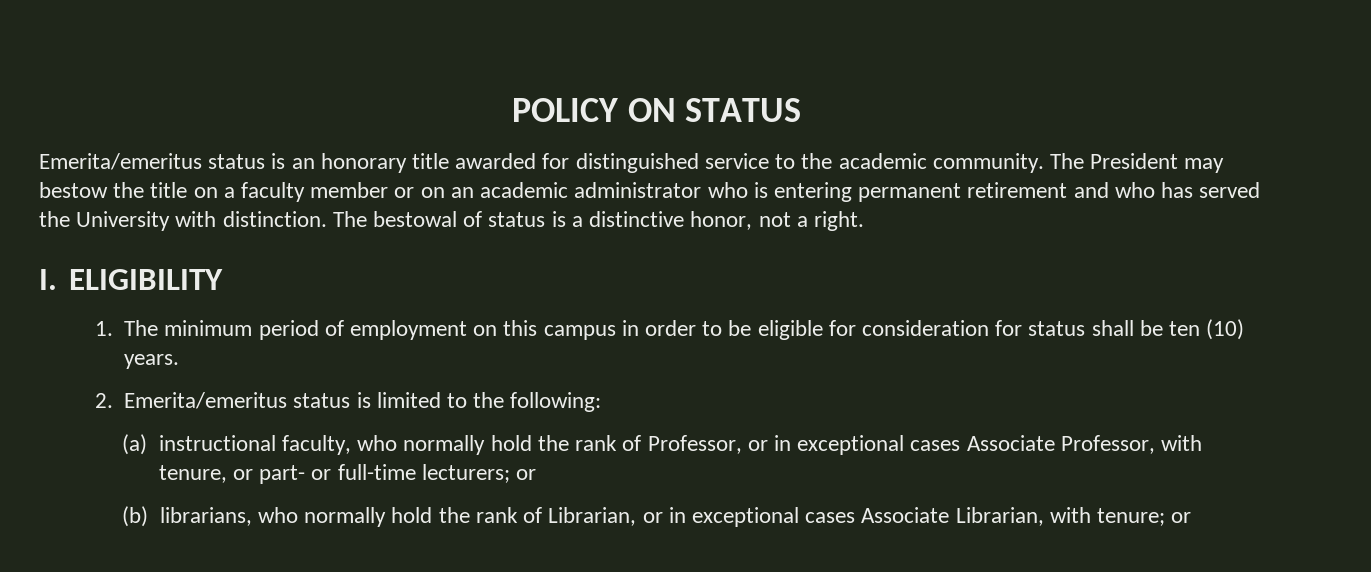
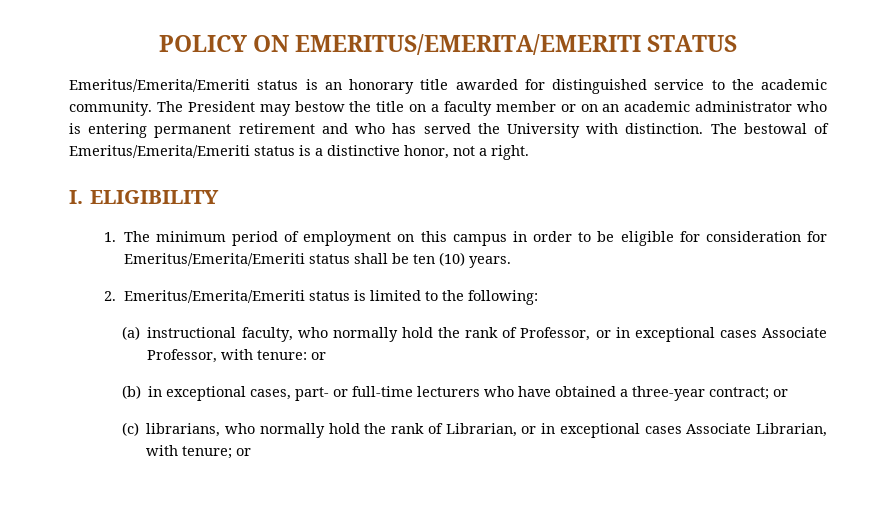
- POLICY ON STATUS
+ POLICY ON EMERITUS/EMERITA/EMERITI STATUS
- Emerita/emeritus status is an honorary title awarded for distinguished service to the academic community.
+ Emeritus/Emerita/Emeriti status is an honorary title awarded for distinguished service to the academic community.
- The bestowal of status is a distinctive honor, not a right.
+ The bestowal of Emeritus/Emerita/Emeriti status is a distinctive honor, not a right.
- 1. The minimum period of employment on this campus in order to be eligible for consideration for status shall be ten (10) years.
+ 1. The minimum period of employment on this campus in order to be eligible for consideration for Emeritus/Emerita/Emeriti status shall be ten (10) years.
- 2. Emerita/emeritus status is limited to the following:
+ 2. Emeritus/Emerita/Emeriti status is limited to the following:
- (a) instructional faculty, who normally hold the rank of Professor, or in exceptional cases Associate Professor, with tenure, or part- or full-time lecturers; or
- (b) librarians, who normally hold the rank of Librarian, or in exceptional cases Associate Librarian, with tenure; or
+ (a) instructional faculty, who normally hold the rank of Professor, or in exceptional cases Associate Professor, with tenure: or
+ (b) in exceptional cases, part- or full-time lecturers who have obtained a three-year contract; or
+ (c) librarians, who normally hold the rank of Librarian, or in exceptional cases Associate Librarian, with tenure; or

